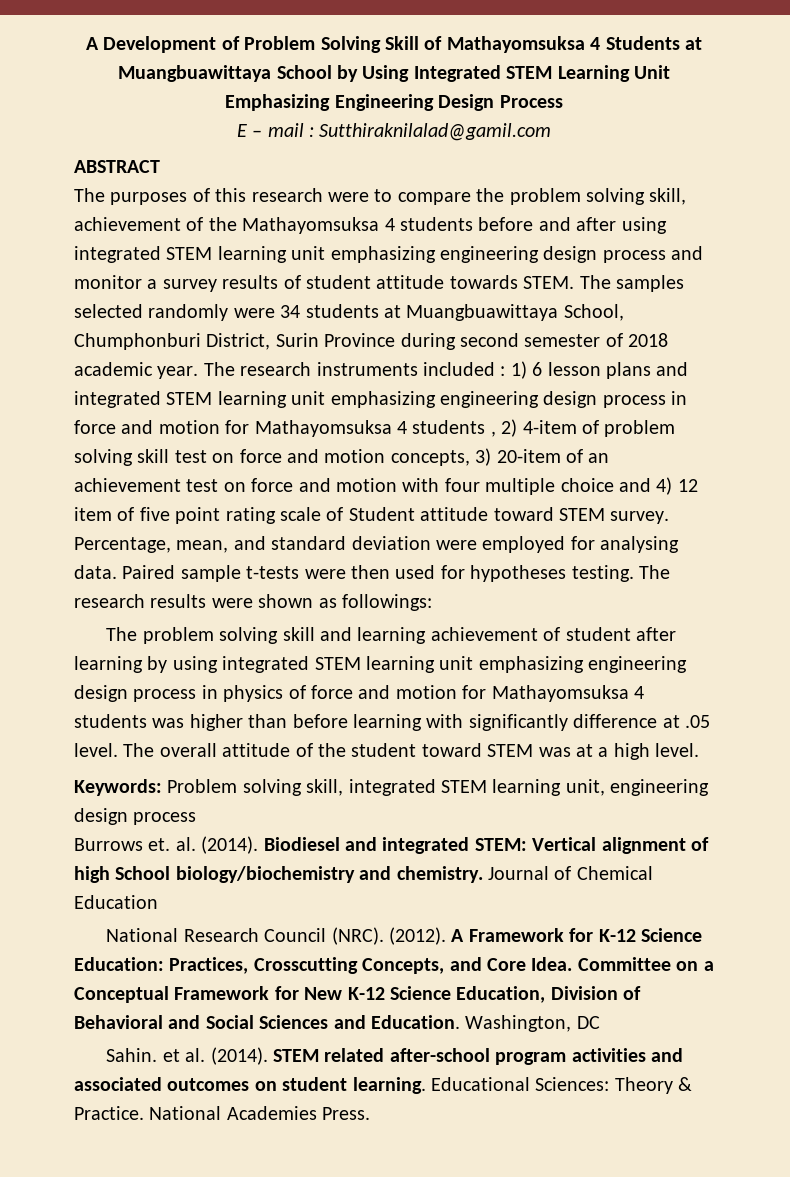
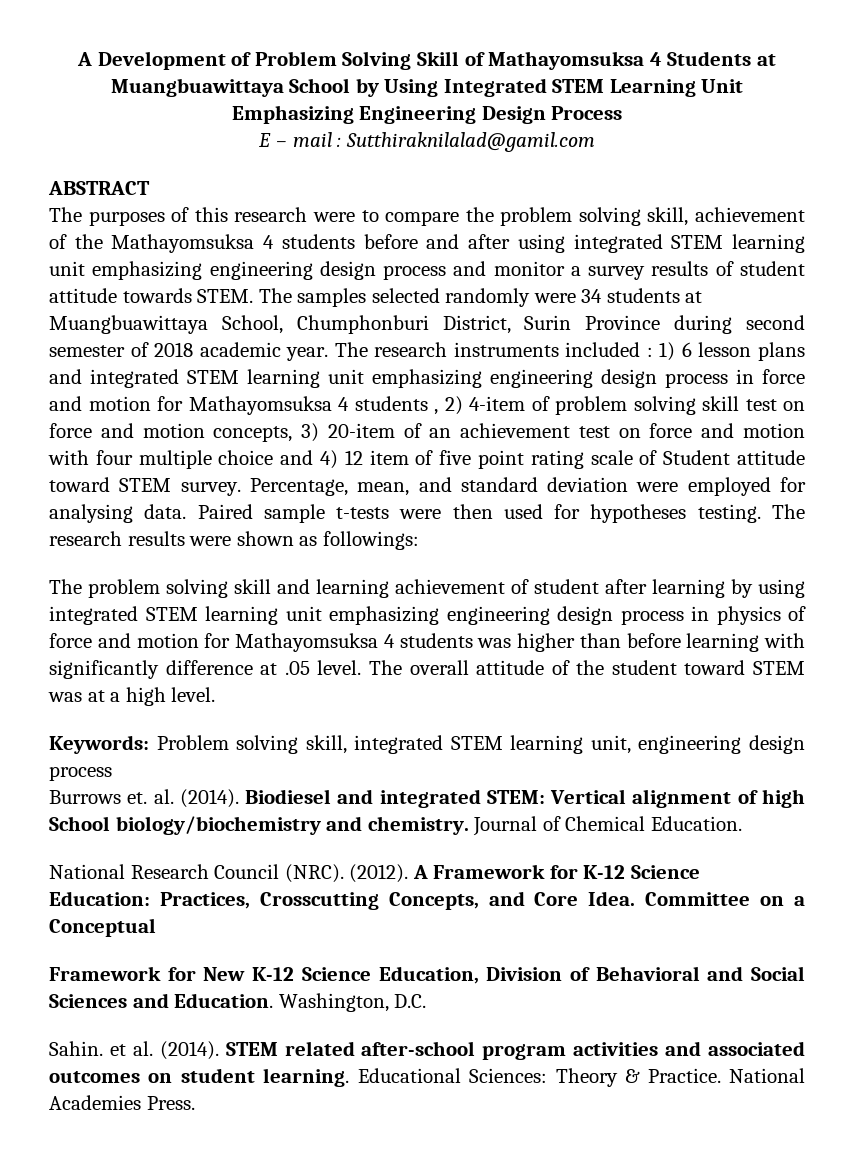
- Journal of Chemical Education
+ Journal of Chemical Education.
- Committee on a Conceptual Framework for New K-12 Science Education, Division of Behavioral and Social Sciences and Education.
+ Committee on a Conceptual
+ Framework for New K-12 Science Education, Division of Behavioral and Social Sciences and Education.
- Washington, DC
+ Washington, D.C.

